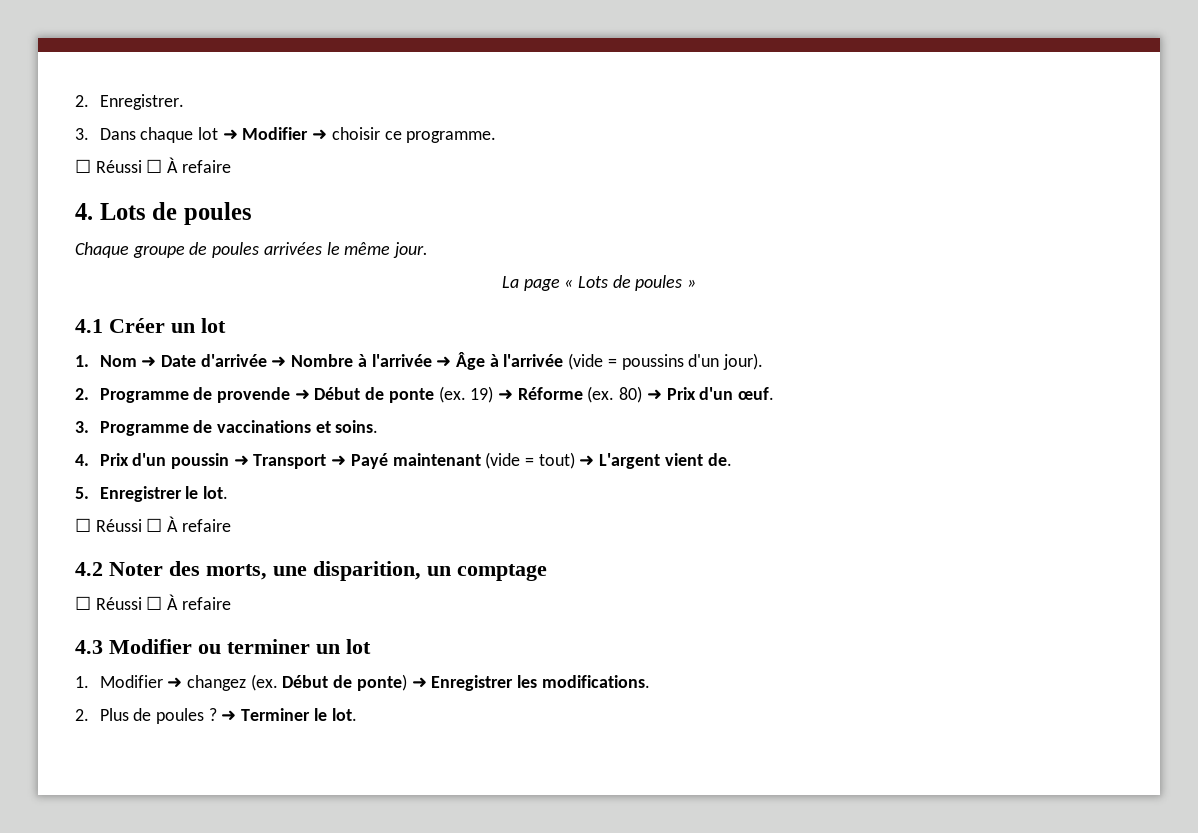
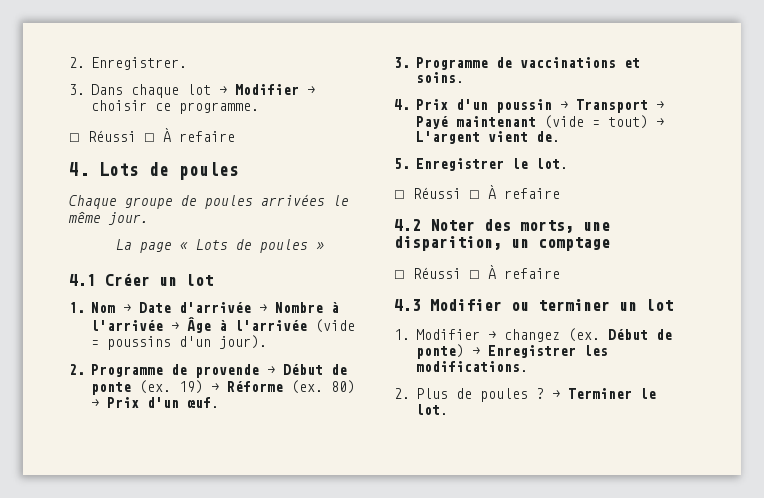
- 3. Dans chaque lot ➜ Modifier ➜ choisir ce programme.
+ 3. Dans chaque lot → Modifier → choisir ce programme.
- 1. Nom ➜ Date d'arrivée ➜ Nombre à l'arrivée ➜ Âge à l'arrivée (vide = poussins d'un jour).
+ 1. Nom → Date d'arrivée → Nombre à l'arrivée → Âge à l'arrivée (vide = poussins d'un jour).
- 2. Programme de provende ➜ Début de ponte (ex.
+ 2. Programme de provende → Début de ponte (ex.
- 19) ➜ Réforme (ex.
+ 19) → Réforme (ex.
- 80) ➜ Prix d'un œuf.
+ 80) → Prix d'un œuf.
- 4. Prix d'un poussin ➜ Transport ➜ Payé maintenant (vide = tout) ➜ L'argent vient de.
+ 4. Prix d'un poussin → Transport → Payé maintenant (vide = tout) → L'argent vient de.
- 1. Modifier ➜ changez (ex.
+ 1. Modifier → changez (ex.
- Début de ponte) ➜ Enregistrer les modifications.
+ Début de ponte) → Enregistrer les modifications.
- ➜ Terminer le lot.
+ → Terminer le lot.

